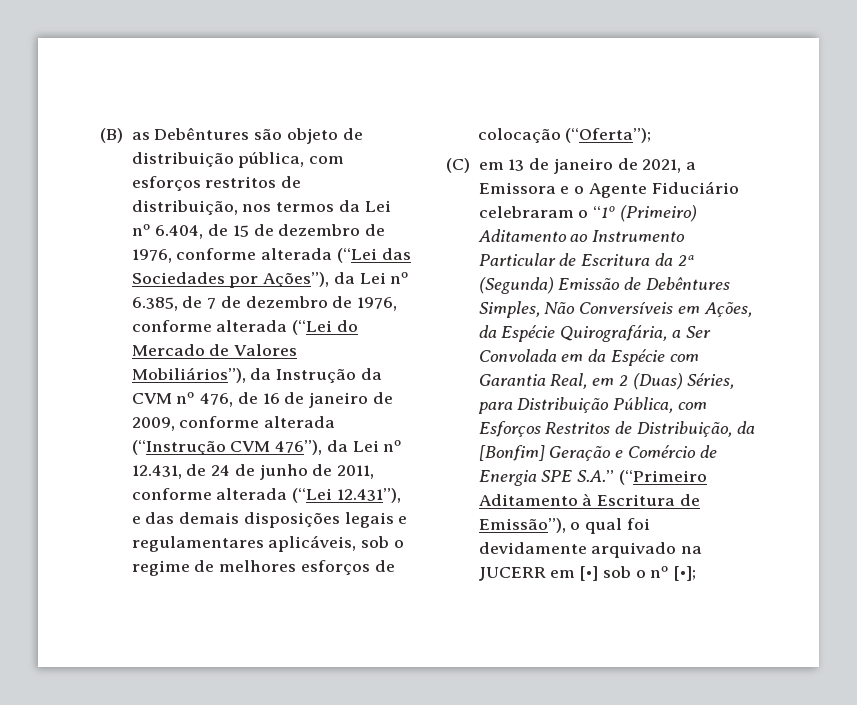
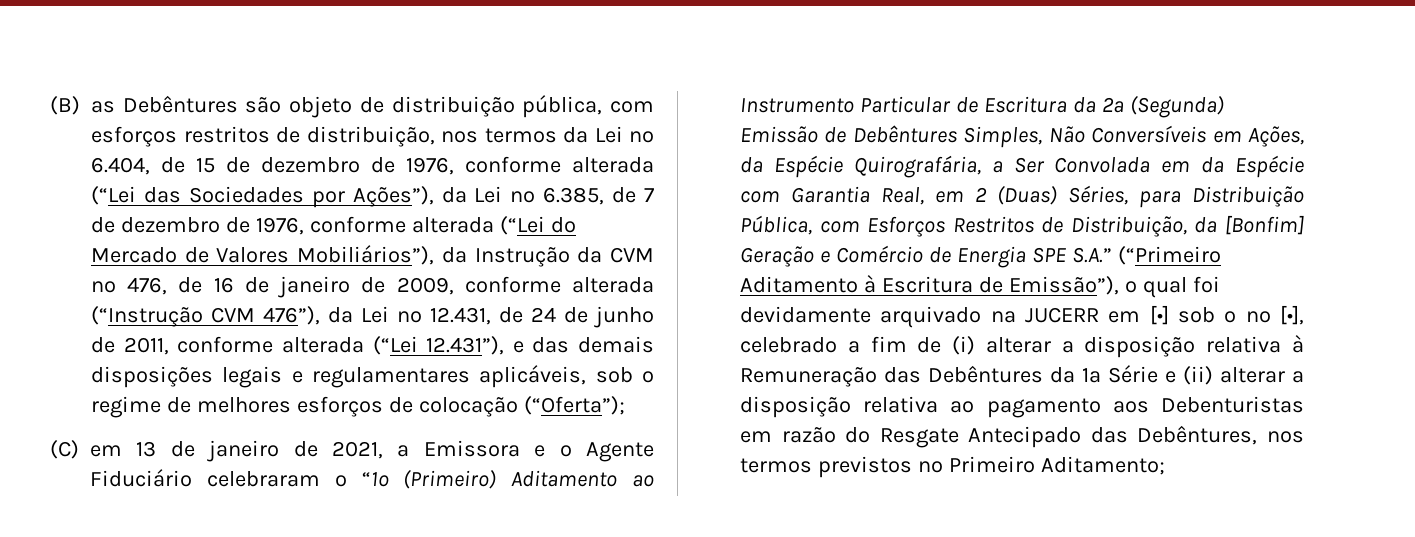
- (C) em 13 de janeiro de 2021, a Emissora e o Agente Fiduciário celebraram o “1º (Primeiro) Aditamento ao Instrumento Particular de Escritura da 2ª (Segunda) Emissão de Debêntures Simples, Não Conversíveis em Ações, da Espécie Quirografária, a Ser Convolada em da Espécie com Garantia Real, em 2 (Duas) Séries, para Distribuição Pública, com Esforços Restritos de Distribuição, da [Bonfim] Geração e Comércio de Energia SPE S.A.” (“Primeiro Aditamento à Escritura de Emissão”), o qual foi devidamente arquivado na JUCERR em [•] sob o nº [•];
+ (C) em 13 de janeiro de 2021, a Emissora e o Agente Fiduciário celebraram o “1º (Primeiro) Aditamento ao Instrumento Particular de Escritura da 2ª (Segunda) Emissão de Debêntures Simples, Não Conversíveis em Ações, da Espécie Quirografária, a Ser Convolada em da Espécie com Garantia Real, em 2 (Duas) Séries, para Distribuição Pública, com Esforços Restritos de Distribuição, da [Bonfim] Geração e Comércio de Energia SPE S.A.” (“Primeiro Aditamento à Escritura de Emissão”), o qual foi devidamente arquivado na JUCERR em [•] sob o nº [•], celebrado a fim de (i) alterar a disposição relativa à Remuneração das Debêntures da 1ª Série e (ii) alterar a disposição relativa ao pagamento aos Debenturistas em razão do Resgate Antecipado das Debêntures, nos termos previstos no Primeiro Aditamento;

